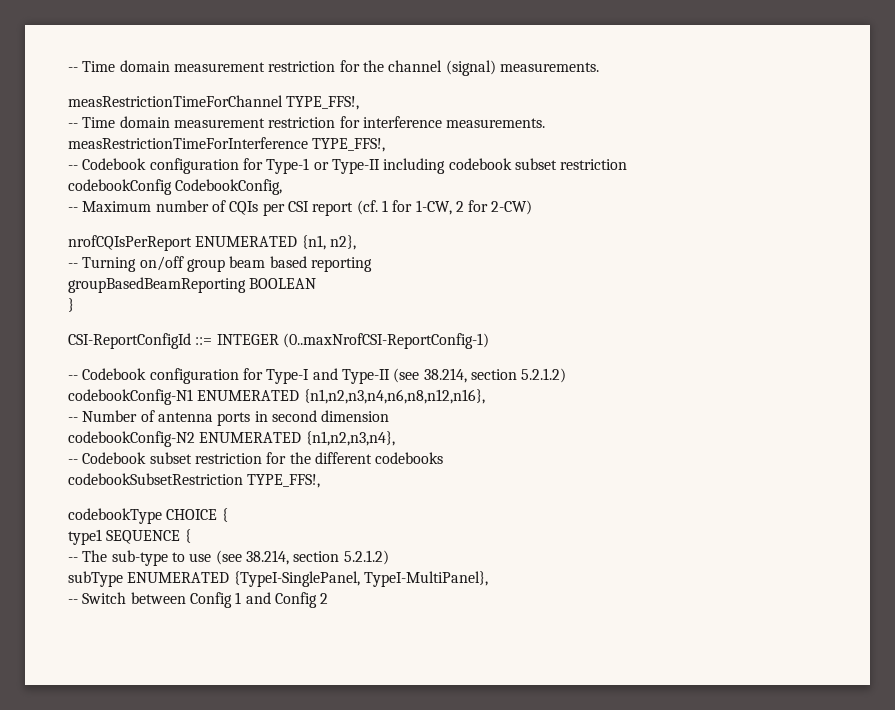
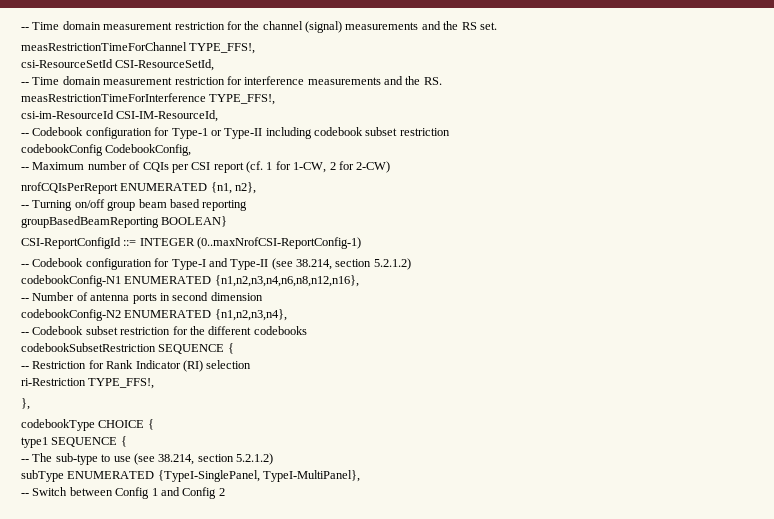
- -- Time domain measurement restriction for the channel (signal) measurements.
+ -- Time domain measurement restriction for the channel (signal) measurements and the RS set.
+ csi-ResourceSetId CSI-ResourceSetId,
- -- Time domain measurement restriction for interference measurements.
+ -- Time domain measurement restriction for interference measurements and the RS.
+ csi-im-ResourceId CSI-IM-ResourceId,
- groupBasedBeamReporting BOOLEAN
- }
+ groupBasedBeamReporting BOOLEAN}
- codebookSubsetRestriction TYPE_FFS!,
+ codebookSubsetRestriction SEQUENCE {
+ -- Restriction for Rank Indicator (RI) selection
+ ri-Restriction TYPE_FFS!,
+ },

